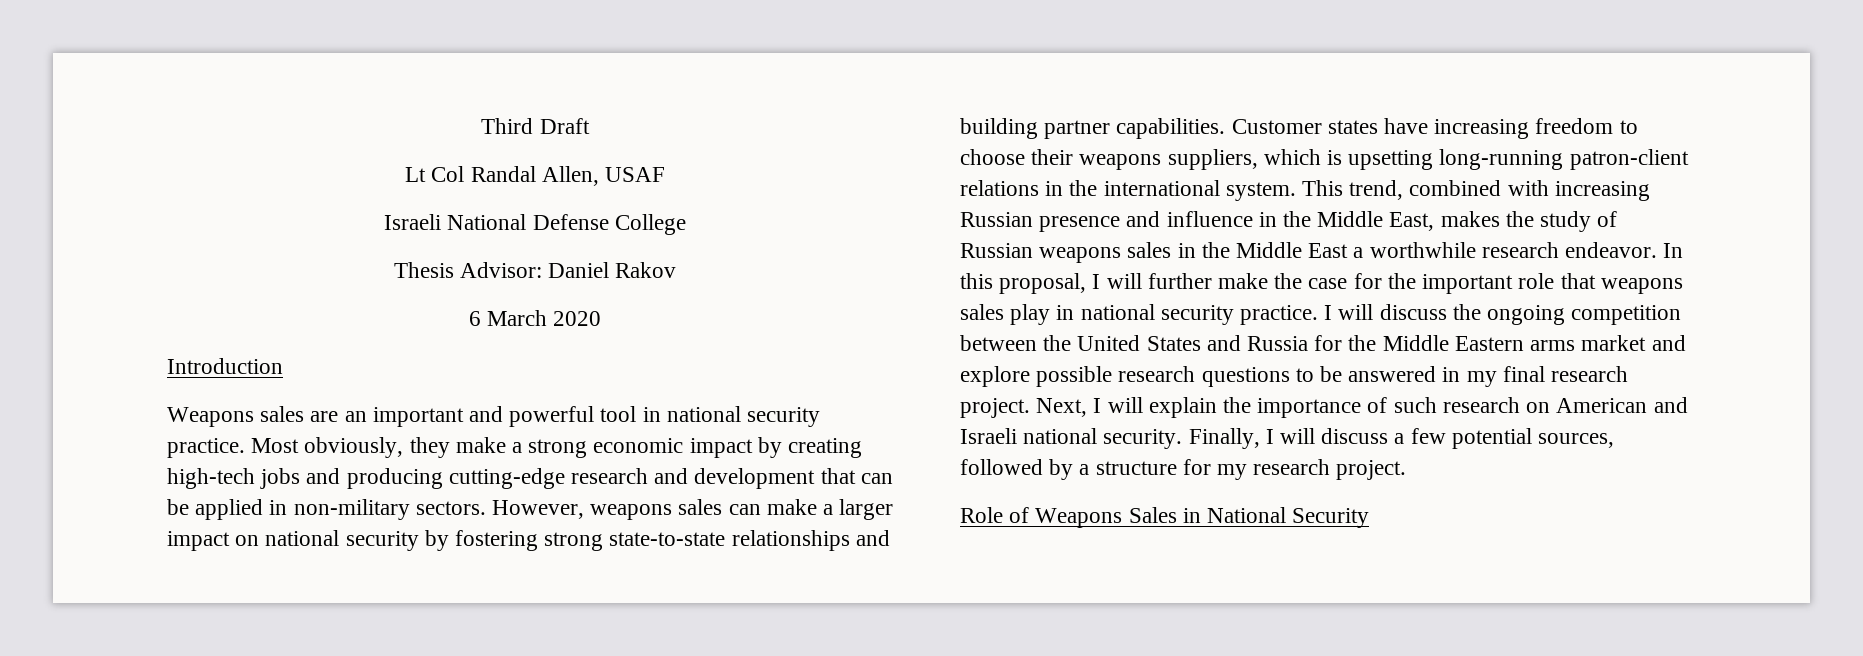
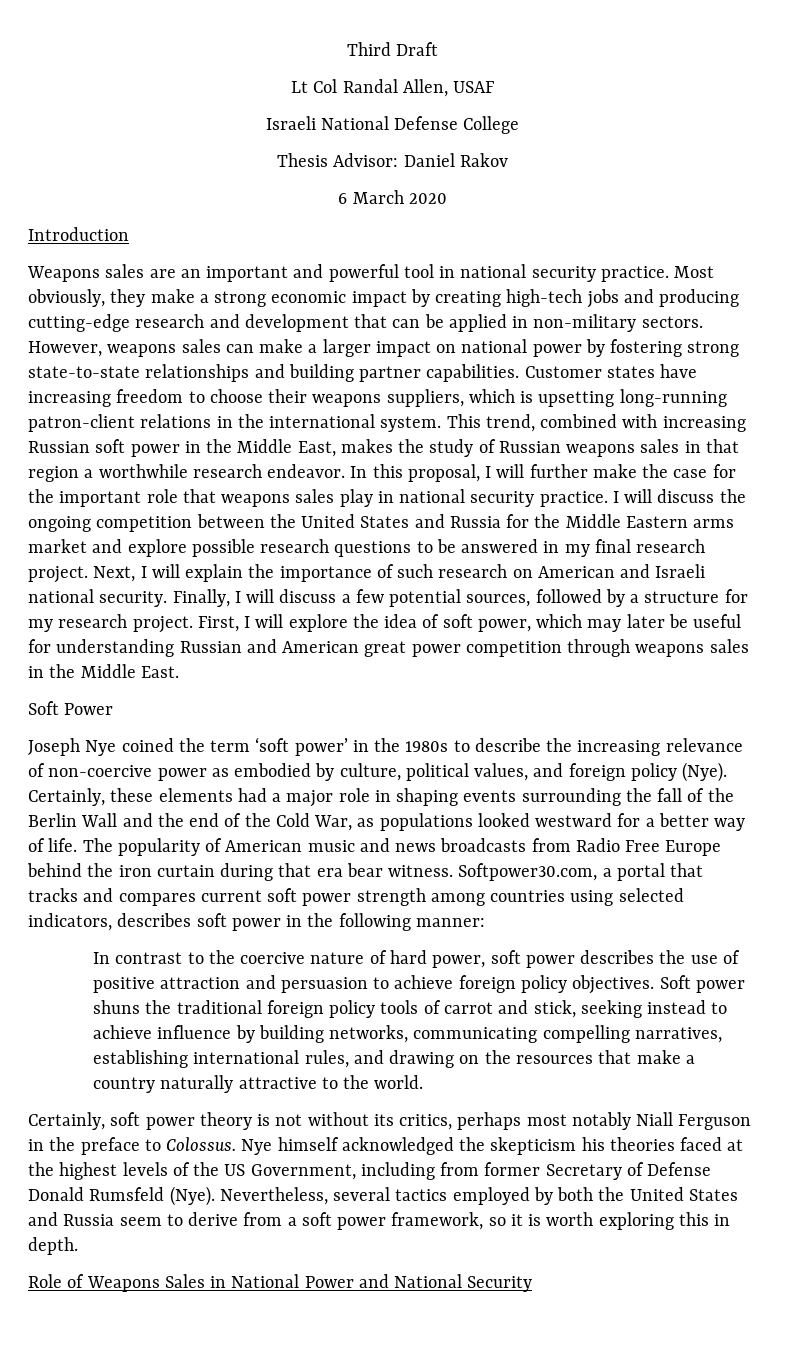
- However, weapons sales can make a larger impact on national security by fostering strong state-to-state relationships and building partner capabilities.
+ However, weapons sales can make a larger impact on national power by fostering strong state-to-state relationships and building partner capabilities.
- This trend, combined with increasing Russian presence and influence in the Middle East, makes the study of Russian weapons sales in the Middle East a worthwhile research endeavor.
+ This trend, combined with increasing Russian soft power in the Middle East, makes the study of Russian weapons sales in that region a worthwhile research endeavor.
+ First, I will explore the idea of soft power, which may later be useful for understanding Russian and American great power competition through weapons sales in the Middle East.
+ Soft Power
+ Joseph Nye coined the term ‘soft power’ in the 1980s to describe the increasing relevance of non-coercive power as embodied by culture, political values, and foreign policy (Nye). Certainly, these elements had a major role in shaping events surrounding the fall of the Berlin Wall and the end of the Cold War, as populations looked westward for a better way of life. The popularity of American music and news broadcasts from Radio Free Europe behind the iron curtain during that era bear witness. Softpower30.com, a portal that tracks and compares current soft power strength among countries using selected indicators, describes soft power in the following manner:
+ In contrast to the coercive nature of hard power, soft power describes the use of positive attraction and persuasion to achieve foreign policy objectives. Soft power shuns the traditional foreign policy tools of carrot and stick, seeking instead to achieve influence by building networks, communicating compelling narratives, establishing international rules, and drawing on the resources that make a country naturally attractive to the world.
+ Certainly, soft power theory is not without its critics, perhaps most notably Niall Ferguson in the preface to Colossus. Nye himself acknowledged the skepticism his theories faced at the highest levels of the US Government, including from former Secretary of Defense Donald Rumsfeld (Nye). Nevertheless, several tactics employed by both the United States and Russia seem to derive from a soft power framework, so it is worth exploring this in depth.
- Role of Weapons Sales in National Security
+ Role of Weapons Sales in National Power and National Security

